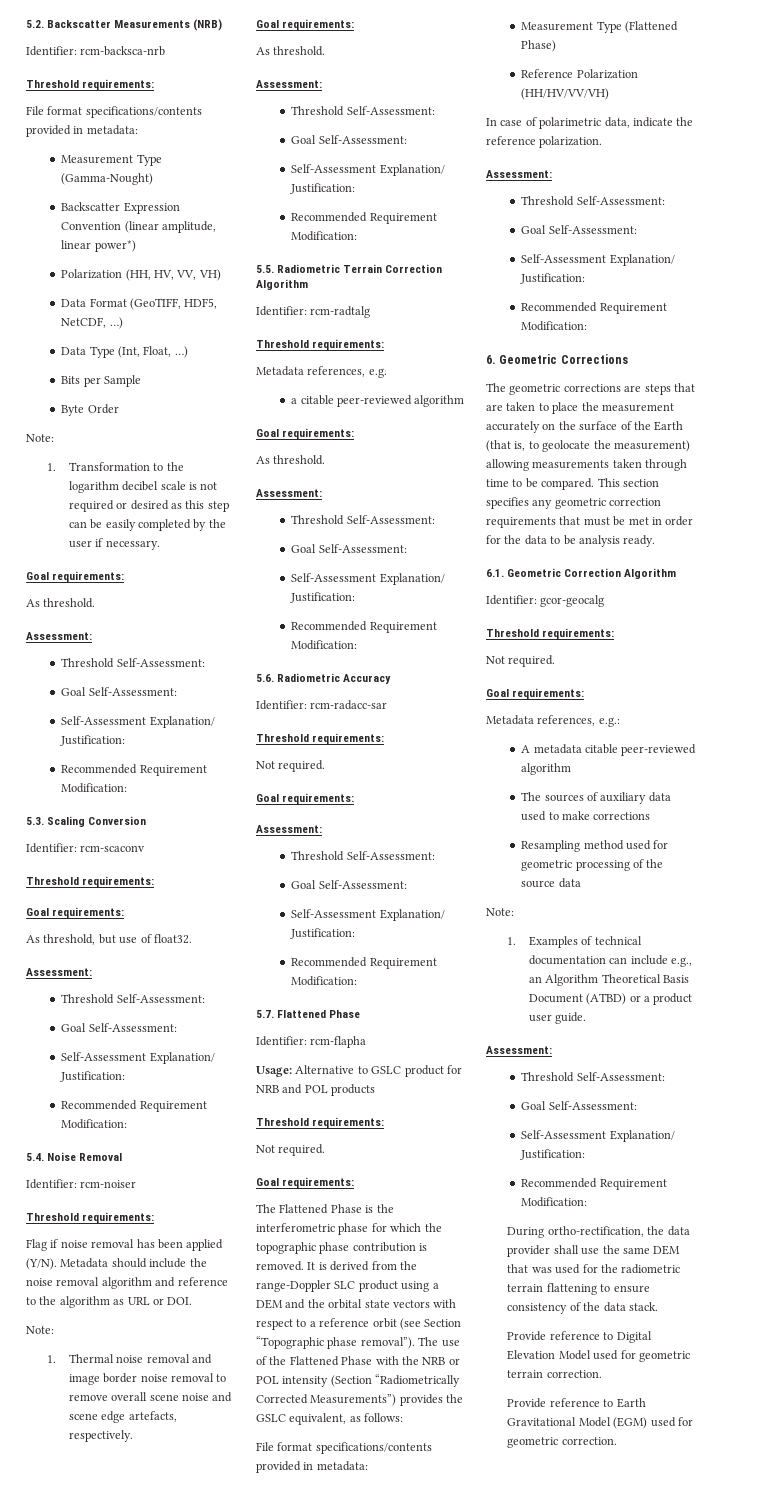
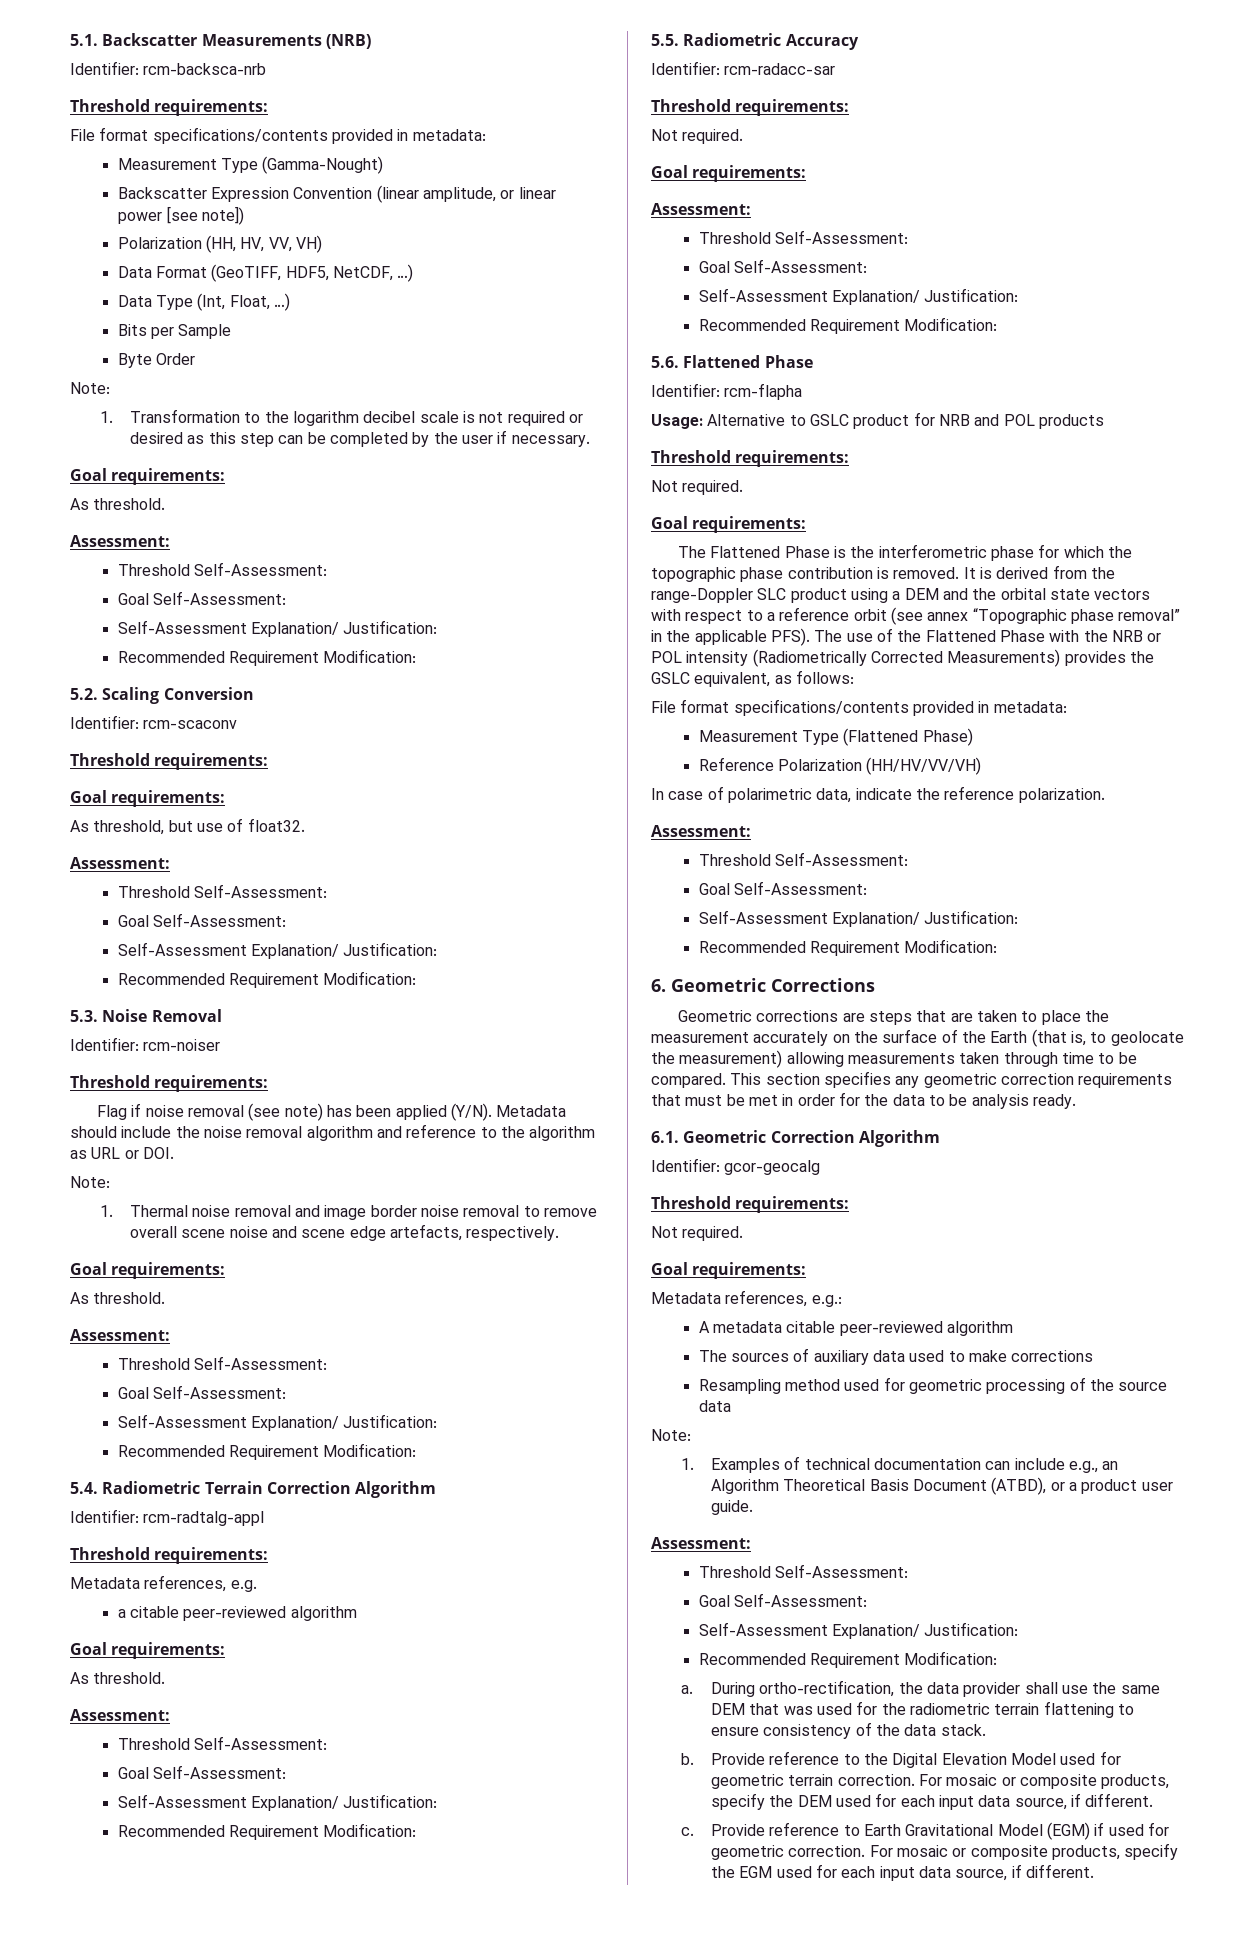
- 5.2. Backscatter Measurements (NRB)
+ 5.1. Backscatter Measurements (NRB)
- Backscatter Expression Convention (linear amplitude, linear power*)
+ Backscatter Expression Convention (linear amplitude, or linear power [see note])
- 1. Transformation to the logarithm decibel scale is not required or desired as this step can be easily completed by the user if necessary.
+ 1. Transformation to the logarithm decibel scale is not required or desired as this step can be completed by the user if necessary.
- 5.3. Scaling Conversion
+ 5.2. Scaling Conversion
- 5.4. Noise Removal
+ 5.3. Noise Removal
- Flag if noise removal has been applied (Y/N).
+ Flag if noise removal (see note) has been applied (Y/N).
- 5.5. Radiometric Terrain Correction Algorithm
+ 5.4. Radiometric Terrain Correction Algorithm
- Identifier: rcm-radtalg
+ Identifier: rcm-radtalg-appl
- 5.6. Radiometric Accuracy
+ 5.5. Radiometric Accuracy
- 5.7. Flattened Phase
+ 5.6. Flattened Phase
- It is derived from the range-Doppler SLC product using a DEM and the orbital state vectors with respect to a reference orbit (see Section “Topographic phase removal”).
+ It is derived from the range-Doppler SLC product using a DEM and the orbital state vectors with respect to a reference orbit (see annex “Topographic phase removal” in the applicable PFS).
- The use of the Flattened Phase with the NRB or POL intensity (Section “Radiometrically Corrected Measurements”) provides the GSLC equivalent, as follows:
+ The use of the Flattened Phase with the NRB or POL intensity (Radiometrically Corrected Measurements) provides the GSLC equivalent, as follows:
- The geometric corrections are steps that are taken to place the measurement accurately on the surface of the Earth (that is, to geolocate the measurement) allowing measurements taken through time to be compared.
+ Geometric corrections are steps that are taken to place the measurement accurately on the surface of the Earth (that is, to geolocate the measurement) allowing measurements taken through time to be compared.
- 1. Examples of technical documentation can include e.g., an Algorithm Theoretical Basis Document (ATBD) or a product user guide.
+ 1. Examples of technical documentation can include e.g., an Algorithm Theoretical Basis Document (ATBD), or a product user guide.
+ a.
- Provide reference to Digital Elevation Model used for geometric terrain correction.
- Provide reference to Earth Gravitational Model (EGM) used for geometric correction.
+ b. Provide reference to the Digital Elevation Model used for geometric terrain correction. For mosaic or composite products, specify the DEM used for each input data source, if different.
+ c. Provide reference to Earth Gravitational Model (EGM) if used for geometric correction.
+ For mosaic or composite products, specify the EGM used for each input data source, if different.

